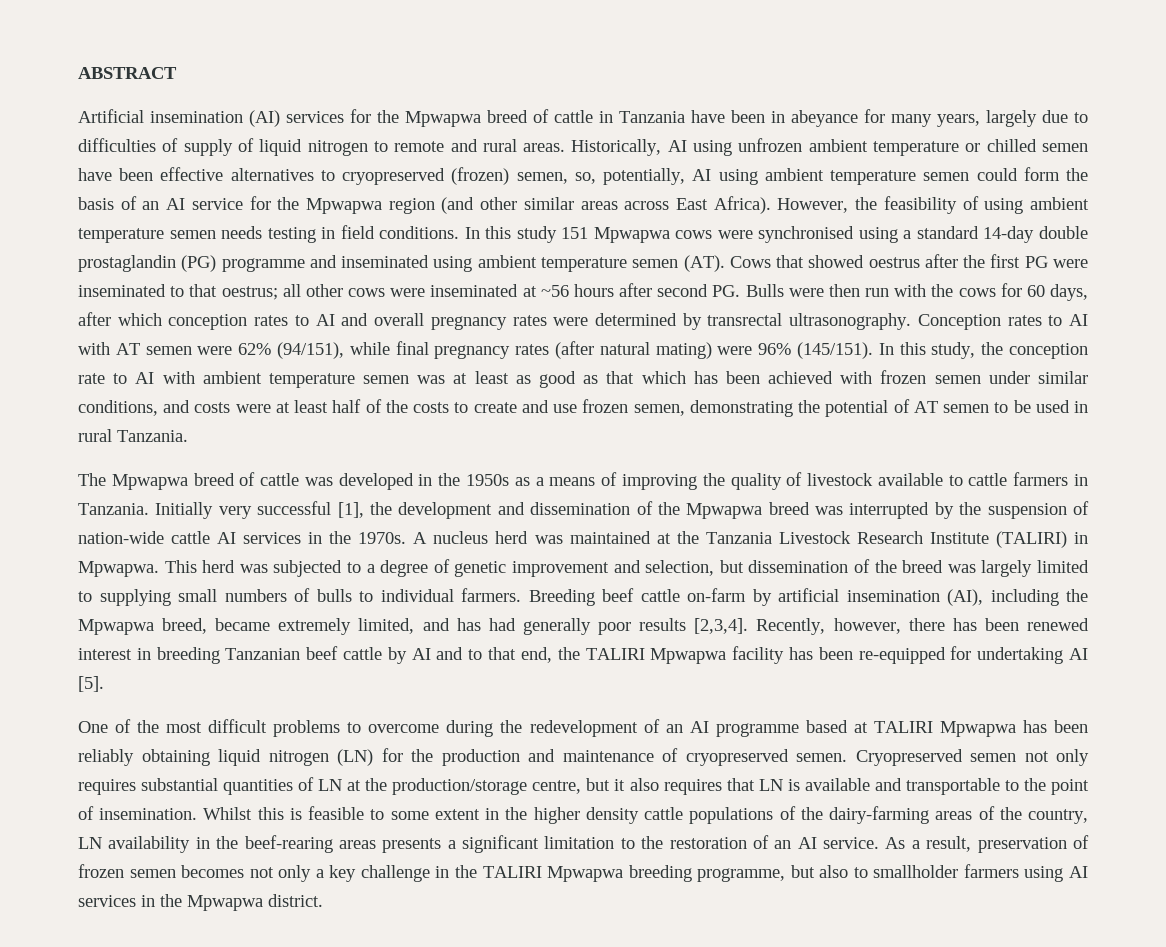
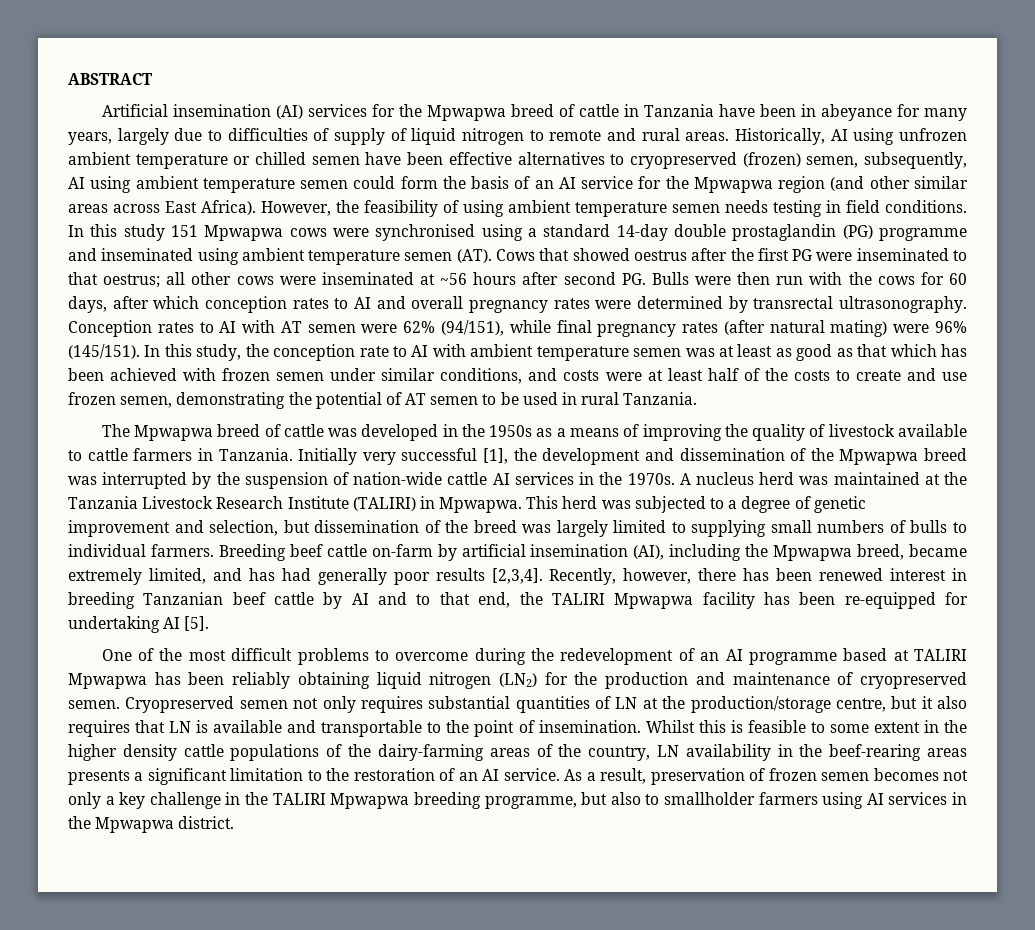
- Historically, AI using unfrozen ambient temperature or chilled semen have been effective alternatives to cryopreserved (frozen) semen, so, potentially, AI using ambient temperature semen could form the basis of an AI service for the Mpwapwa region (and other similar areas across East Africa).
+ Historically, AI using unfrozen ambient temperature or chilled semen have been effective alternatives to cryopreserved (frozen) semen, subsequently, AI using ambient temperature semen could form the basis of an AI service for the Mpwapwa region (and other similar areas across East Africa).
- One of the most difficult problems to overcome during the redevelopment of an AI programme based at TALIRI Mpwapwa has been reliably obtaining liquid nitrogen (LN) for the production and maintenance of cryopreserved semen.
+ One of the most difficult problems to overcome during the redevelopment of an AI programme based at TALIRI Mpwapwa has been reliably obtaining liquid nitrogen (LN2) for the production and maintenance of cryopreserved semen.

